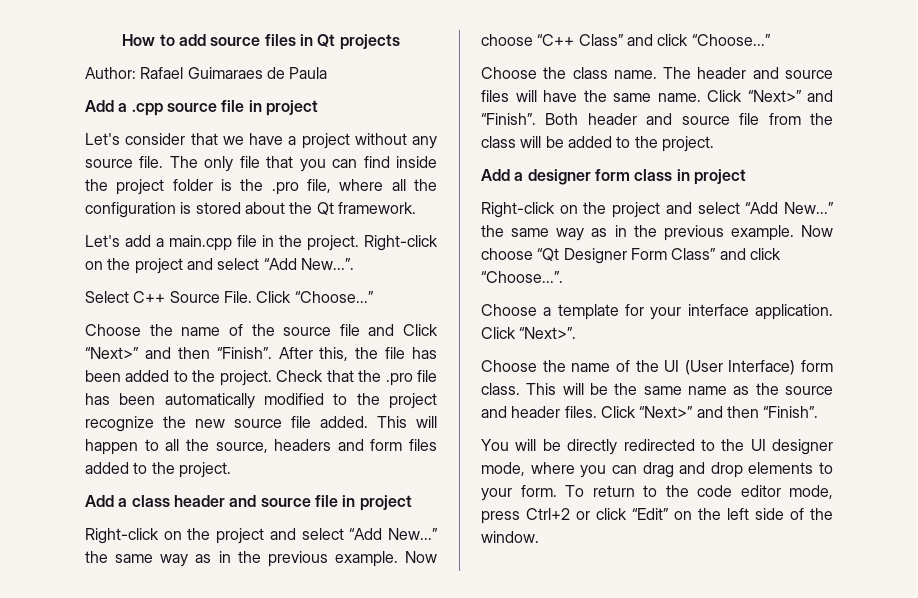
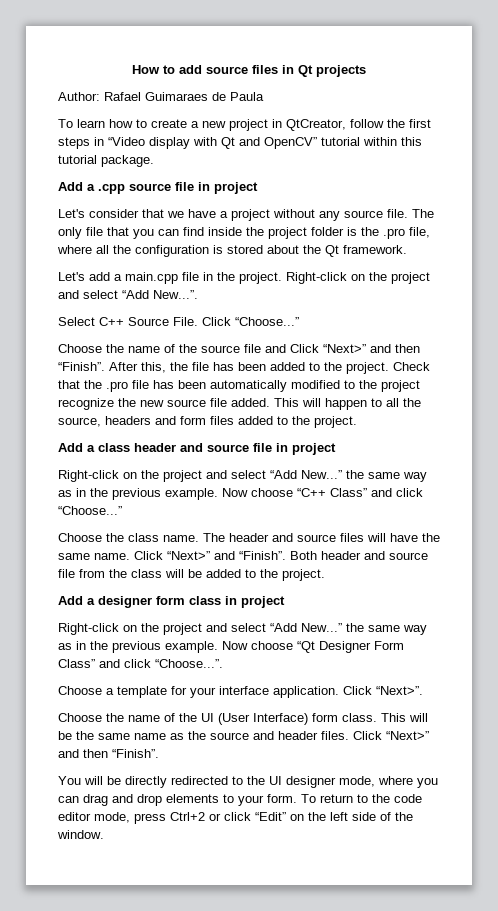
+ To learn how to create a new project in QtCreator, follow the first steps in “Video display with Qt and OpenCV” tutorial within this tutorial package.

